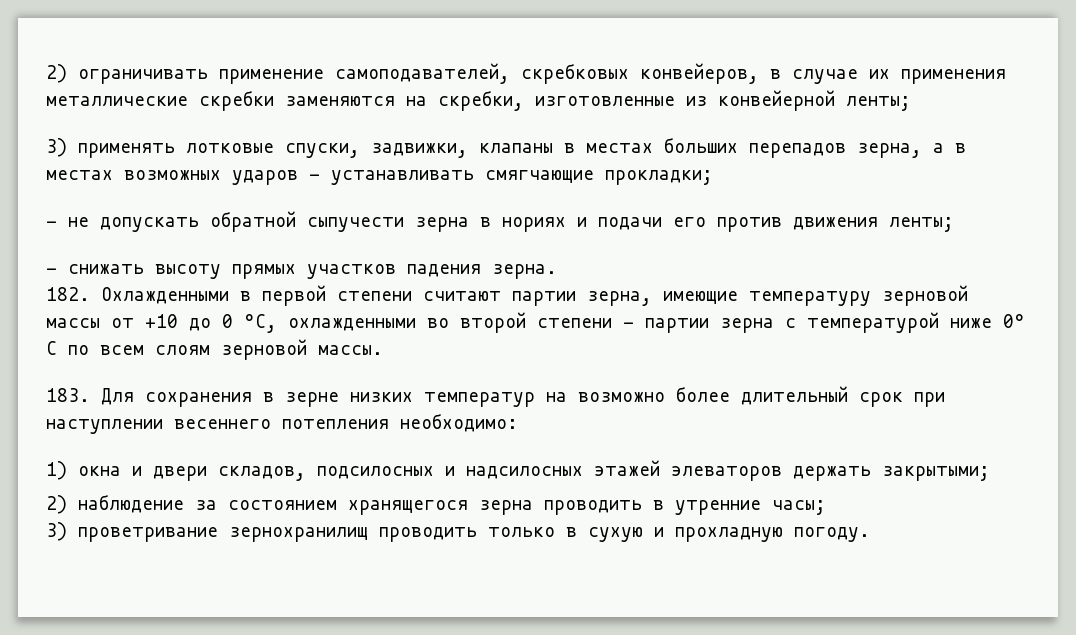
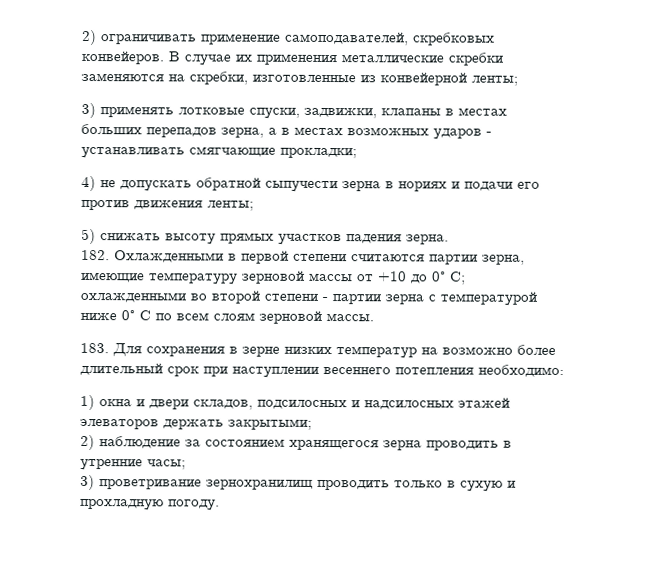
- 2) ограничивать применение самоподавателей, скребковых конвейеров, в случае их применения металлические скребки заменяются на скребки, изготовленные из конвейерной ленты;
+ 2) ограничивать применение самоподавателей, скребковых конвейеров. В случае их применения металлические скребки заменяются на скребки, изготовленные из конвейерной ленты;
- - не допускать обратной сыпучести зерна в нориях и подачи его против движения ленты;
+ 4) не допускать обратной сыпучести зерна в нориях и подачи его против движения ленты;
- - снижать высоту прямых участков падения зерна.
+ 5) снижать высоту прямых участков падения зерна.
- 182. Охлажденными в первой степени считают партии зерна, имеющие температуру зерновой массы от +10 до 0 °С, охлажденными во второй степени - партии зерна с температурой ниже 0° С по всем слоям зерновой массы.
+ 182. Охлажденными в первой степени считаются партии зерна, имеющие температуру зерновой массы от +10 до 0° С; охлажденными во второй степени - партии зерна с температурой ниже 0° С по всем слоям зерновой массы.

